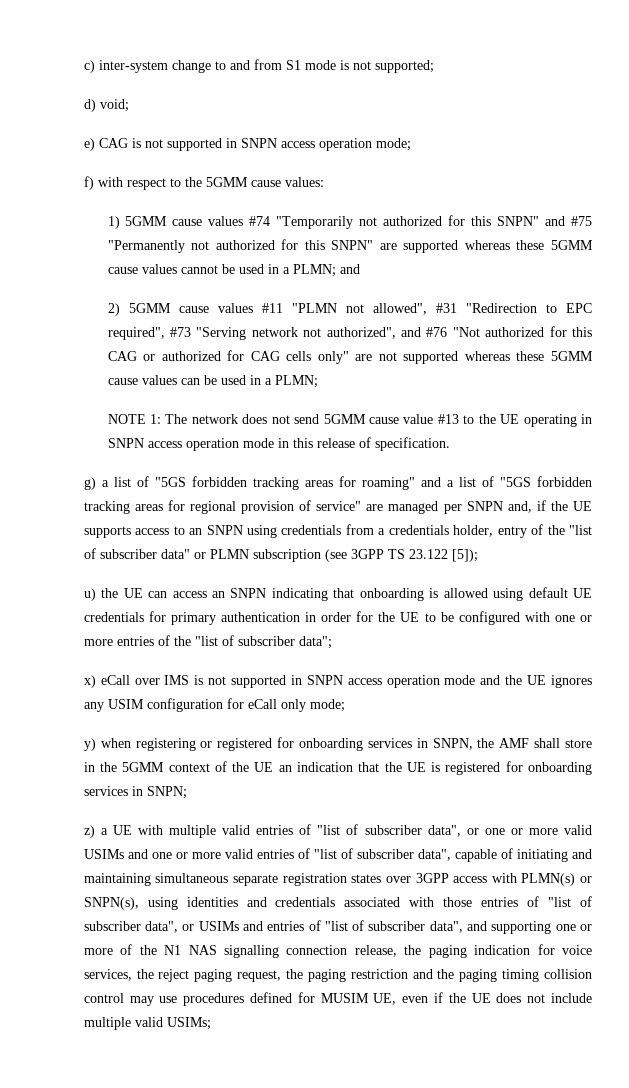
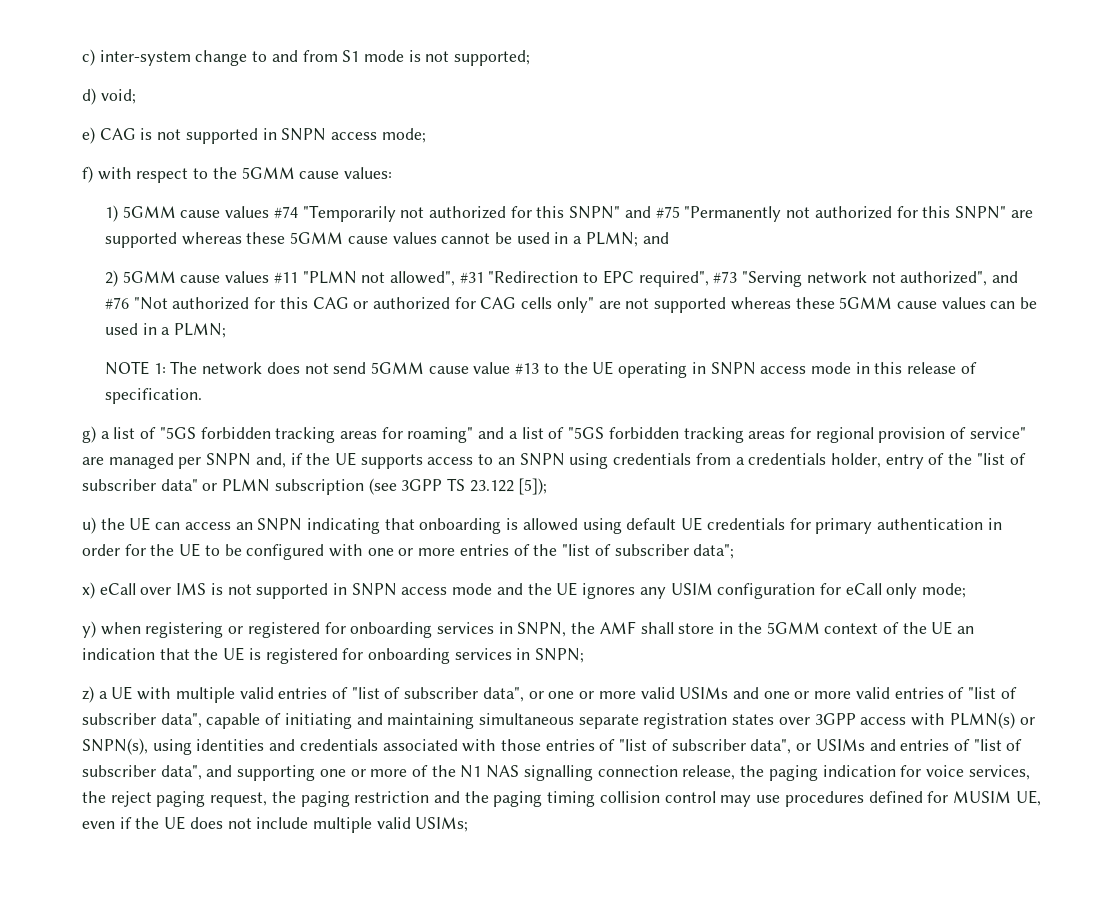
- e) CAG is not supported in SNPN access operation mode;
+ e) CAG is not supported in SNPN access mode;
- NOTE 1: The network does not send 5GMM cause value #13 to the UE operating in SNPN access operation mode in this release of specification.
+ NOTE 1: The network does not send 5GMM cause value #13 to the UE operating in SNPN access mode in this release of specification.
- x) eCall over IMS is not supported in SNPN access operation mode and the UE ignores any USIM configuration for eCall only mode;
+ x) eCall over IMS is not supported in SNPN access mode and the UE ignores any USIM configuration for eCall only mode;

